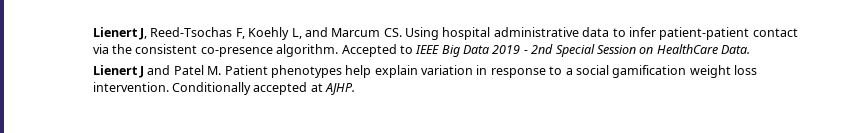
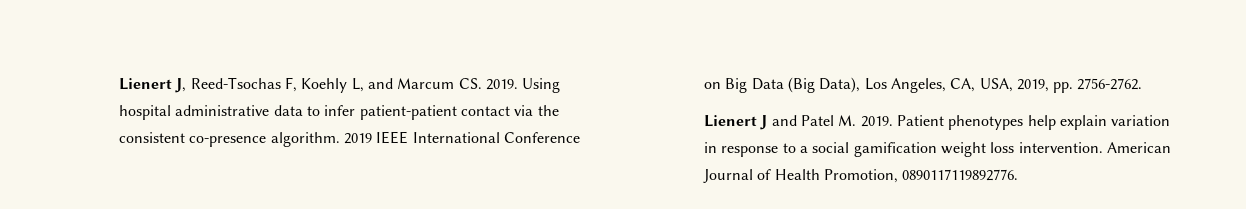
- Lienert J, Reed-Tsochas F, Koehly L, and Marcum CS. Using hospital administrative data to infer patient-patient contact via the consistent co-presence algorithm.
+ Lienert J, Reed-Tsochas F, Koehly L, and Marcum CS. 2019. Using hospital administrative data to infer patient-patient contact via the consistent co-presence algorithm.
- Accepted to IEEE Big Data 2019 - 2nd Special Session on HealthCare Data.
+ 2019 IEEE International Conference on Big Data (Big Data), Los Angeles, CA, USA, 2019, pp. 2756-2762.
- Lienert J and Patel M. Patient phenotypes help explain variation in response to a social gamification weight loss intervention.
+ Lienert J and Patel M. 2019. Patient phenotypes help explain variation in response to a social gamification weight loss intervention.
- Conditionally accepted at AJHP.
+ American Journal of Health Promotion, 0890117119892776.

